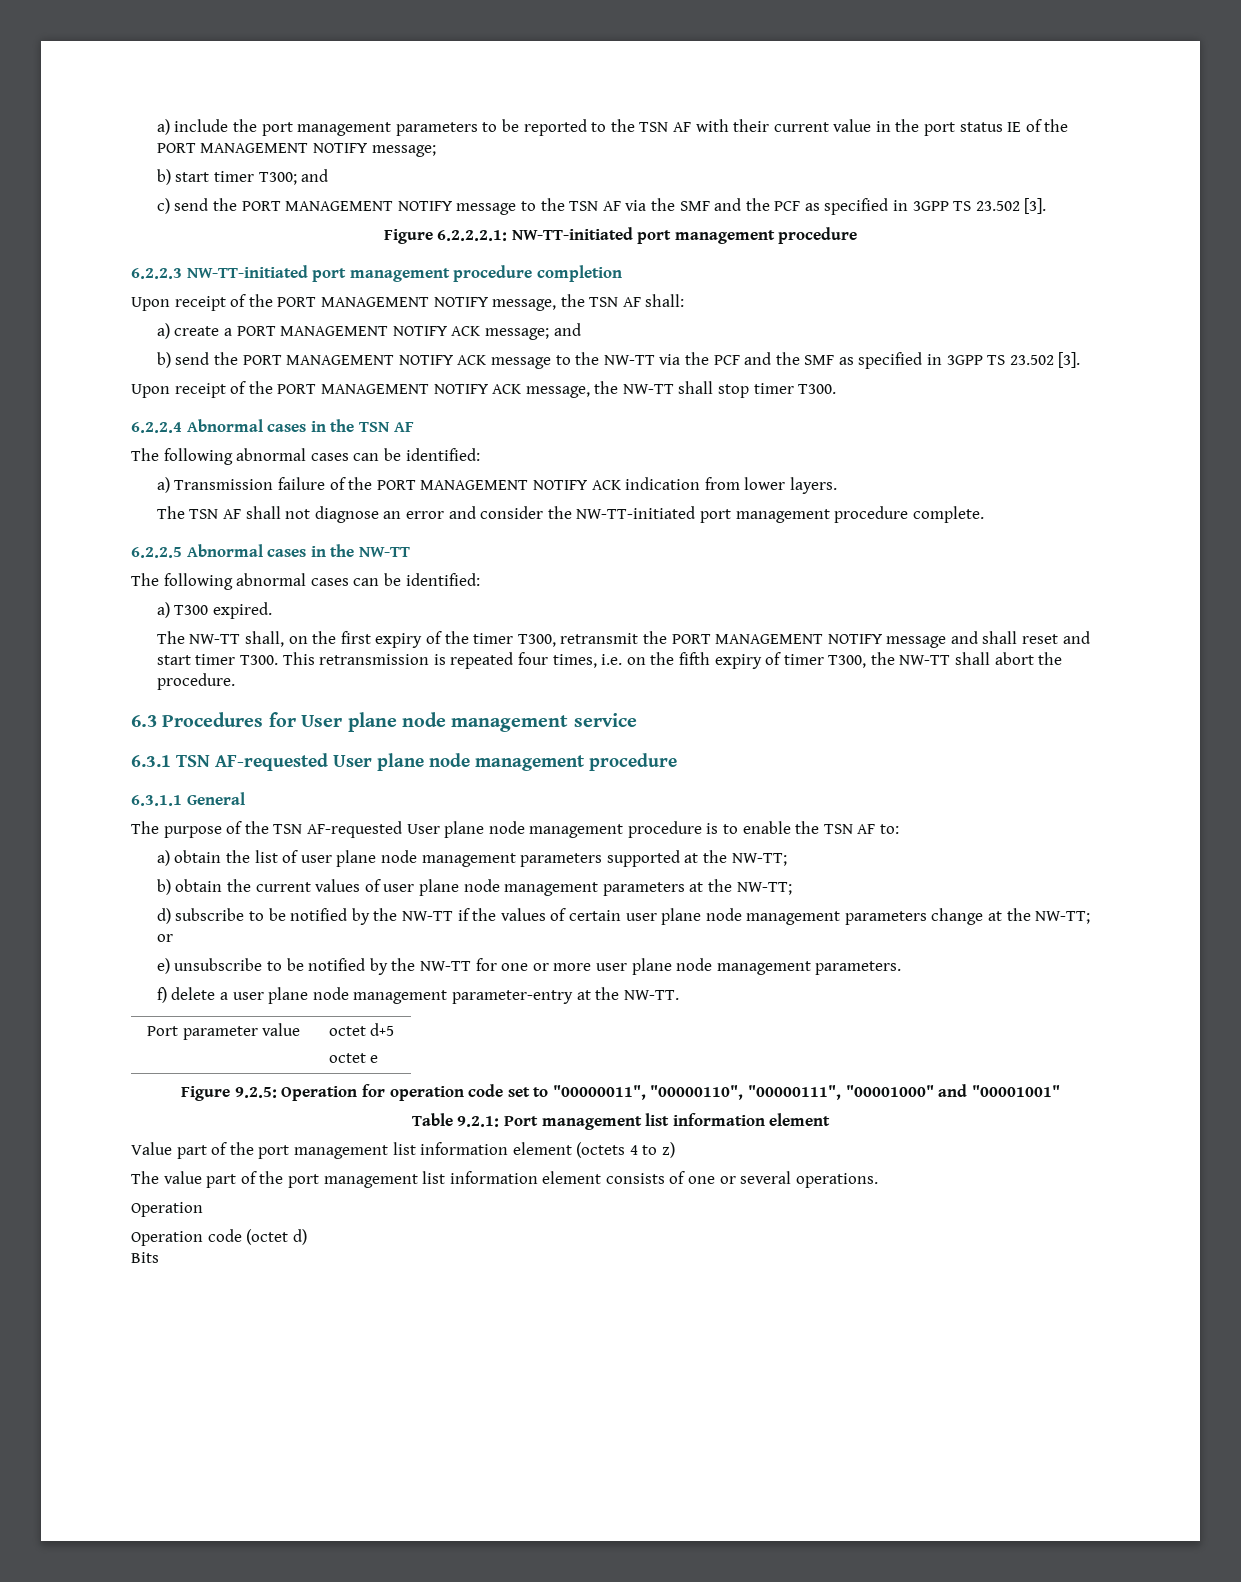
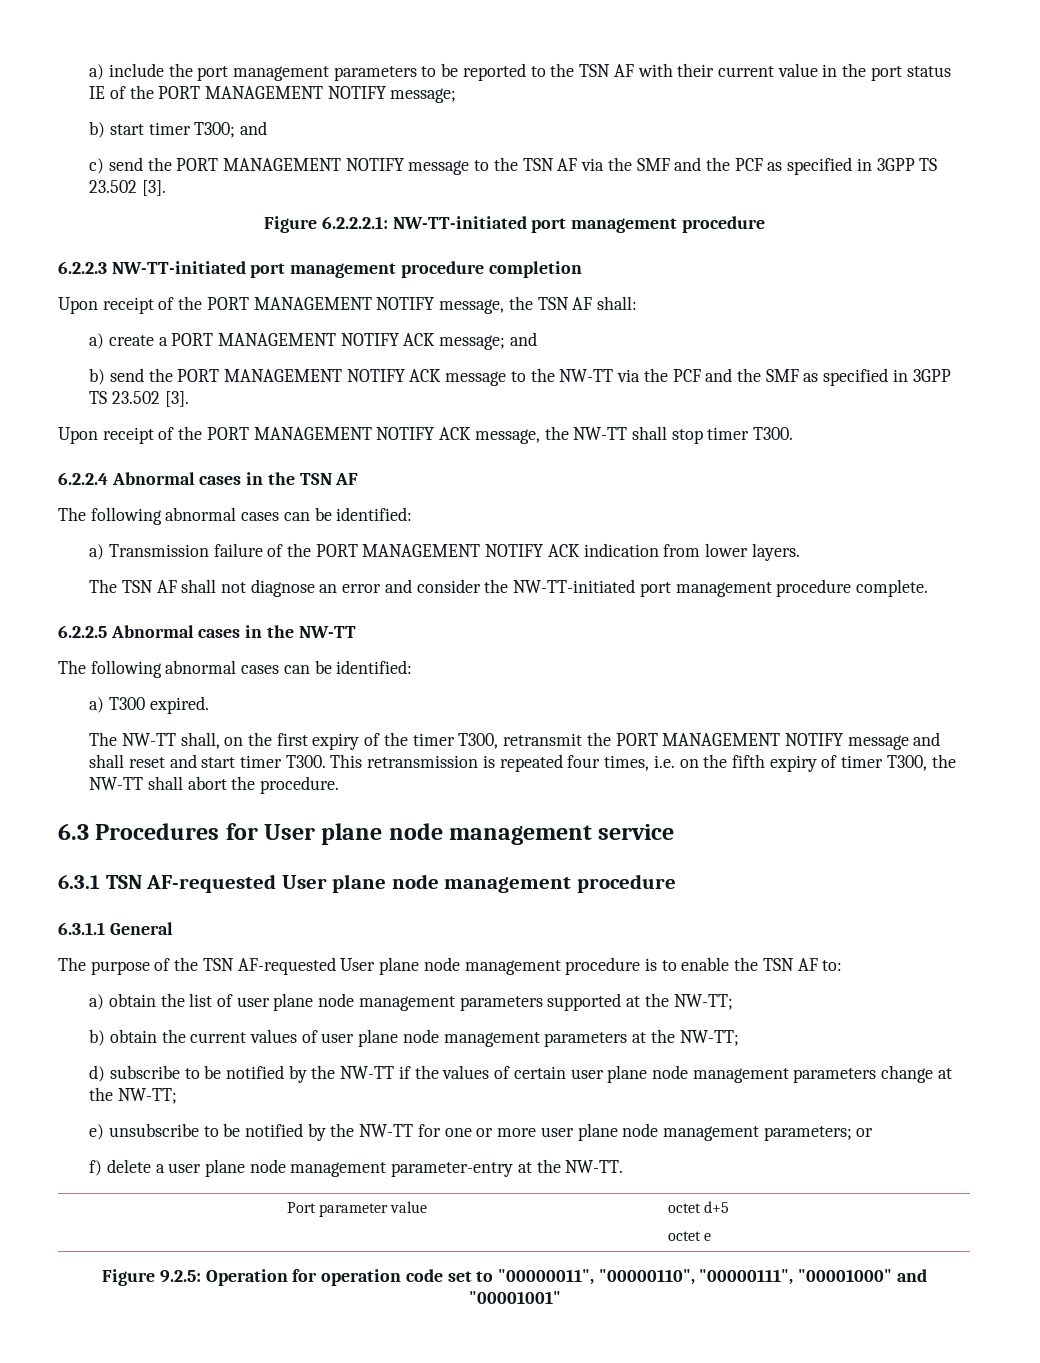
- d) subscribe to be notified by the NW-TT if the values of certain user plane node management parameters change at the NW-TT; or
+ d) subscribe to be notified by the NW-TT if the values of certain user plane node management parameters change at the NW-TT;
- e) unsubscribe to be notified by the NW-TT for one or more user plane node management parameters.
+ e) unsubscribe to be notified by the NW-TT for one or more user plane node management parameters; or
- Table 9.2.1: Port management list information element
- Value part of the port management list information element (octets 4 to z)
- The value part of the port management list information element consists of one or several operations.
- Operation
- Operation code (octet d)
- Bits

